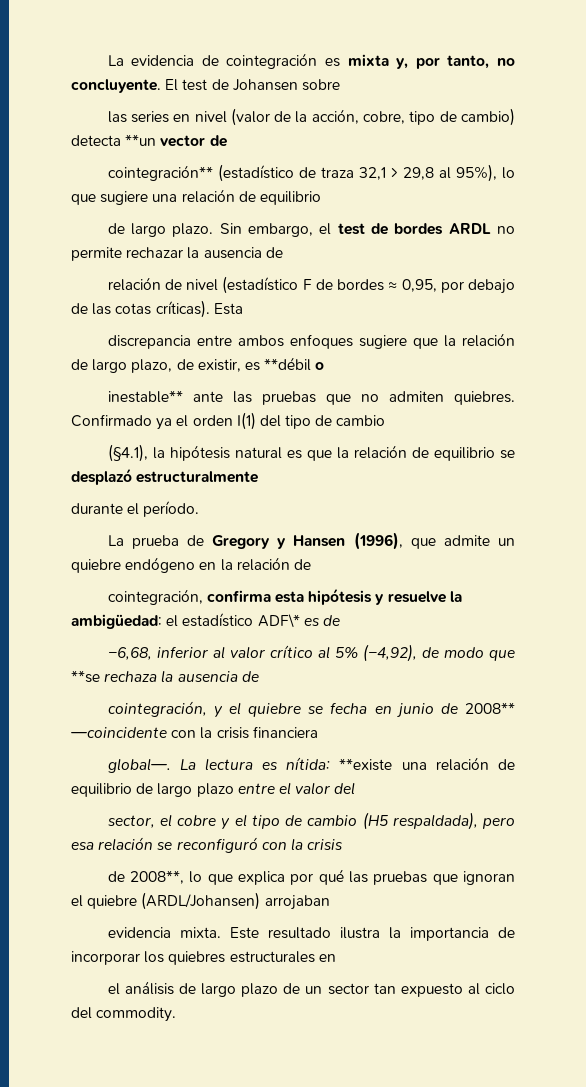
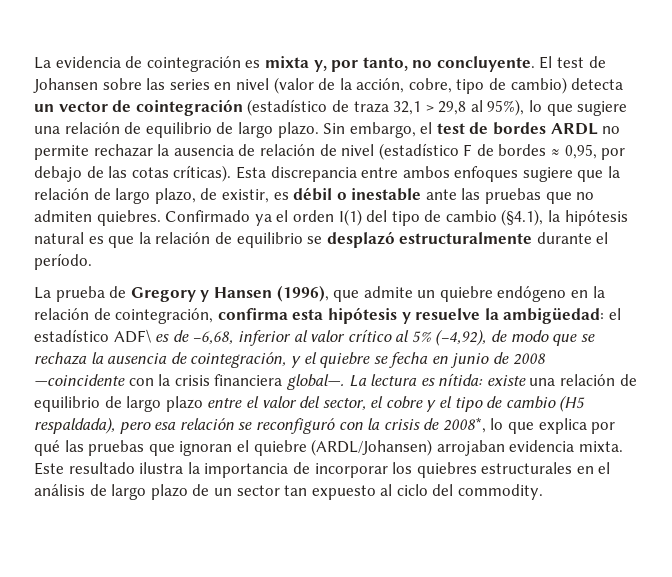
- El test de Johansen sobre
- las series en nivel (valor de la acción, cobre, tipo de cambio) detecta **un vector de
- cointegración** (estadístico de traza 32,1 > 29,8 al 95%), lo que sugiere una relación de equilibrio
- de largo plazo.
+ El test de Johansen sobre las series en nivel (valor de la acción, cobre, tipo de cambio) detecta un vector de cointegración (estadístico de traza 32,1 > 29,8 al 95%), lo que sugiere una relación de equilibrio de largo plazo.
- Sin embargo, el test de bordes ARDL no permite rechazar la ausencia de
- relación de nivel (estadístico F de bordes ≈ 0,95, por debajo de las cotas críticas).
+ Sin embargo, el test de bordes ARDL no permite rechazar la ausencia de relación de nivel (estadístico F de bordes ≈ 0,95, por debajo de las cotas críticas).
- Esta
- discrepancia entre ambos enfoques sugiere que la relación de largo plazo, de existir, es **débil o
- inestable** ante las pruebas que no admiten quiebres.
+ Esta discrepancia entre ambos enfoques sugiere que la relación de largo plazo, de existir, es débil o inestable ante las pruebas que no admiten quiebres.
- Confirmado ya el orden I(1) del tipo de cambio
- (§4.1), la hipótesis natural es que la relación de equilibrio se desplazó estructuralmente
- durante el período.
+ Confirmado ya el orden I(1) del tipo de cambio (§4.1), la hipótesis natural es que la relación de equilibrio se desplazó estructuralmente durante el período.
- La prueba de Gregory y Hansen (1996), que admite un quiebre endógeno en la relación de
- cointegración, confirma esta hipótesis y resuelve la ambigüedad: el estadístico ADF\* es de
- −6,68, inferior al valor crítico al 5% (−4,92), de modo que **se rechaza la ausencia de
- cointegración, y el quiebre se fecha en junio de 2008** —coincidente con la crisis financiera
- global—.
+ La prueba de Gregory y Hansen (1996), que admite un quiebre endógeno en la relación de cointegración, confirma esta hipótesis y resuelve la ambigüedad: el estadístico ADF\ es de −6,68, inferior al valor crítico al 5% (−4,92), de modo que se rechaza la ausencia de cointegración, y el quiebre se fecha en junio de 2008 —coincidente con la crisis financiera global—.
- La lectura es nítida: **existe una relación de equilibrio de largo plazo entre el valor del
- sector, el cobre y el tipo de cambio (H5 respaldada), pero esa relación se reconfiguró con la crisis
- de 2008**, lo que explica por qué las pruebas que ignoran el quiebre (ARDL/Johansen) arrojaban
- evidencia mixta.
+ La lectura es nítida: existe una relación de equilibrio de largo plazo entre el valor del sector, el cobre y el tipo de cambio (H5 respaldada), pero esa relación se reconfiguró con la crisis de 2008*, lo que explica por qué las pruebas que ignoran el quiebre (ARDL/Johansen) arrojaban evidencia mixta.
- Este resultado ilustra la importancia de incorporar los quiebres estructurales en
- el análisis de largo plazo de un sector tan expuesto al ciclo del commodity.
+ Este resultado ilustra la importancia de incorporar los quiebres estructurales en el análisis de largo plazo de un sector tan expuesto al ciclo del commodity.

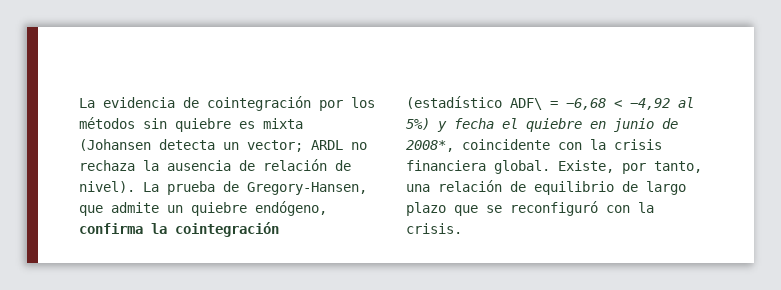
- La evidencia de cointegración es mixta y, por tanto, no concluyente. El test de Johansen sobre las series en nivel (valor de la acción, cobre, tipo de cambio) detecta un vector de cointegración (estadístico de traza 32,1 > 29,8 al 95%), lo que sugiere una relación de equilibrio de largo plazo. Sin embargo, el test de bordes ARDL no permite rechazar la ausencia de relación de nivel (estadístico F de bordes ≈ 0,95, por debajo de las cotas críticas). Esta discrepancia entre ambos enfoques sugiere que la relación de largo plazo, de existir, es débil o inestable ante las pruebas que no admiten quiebres. Confirmado ya el orden I(1) del tipo de cambio (§4.1), la hipótesis natural es que la relación de equilibrio se desplazó estructuralmente durante el período.
- La prueba de Gregory y Hansen (1996), que admite un quiebre endógeno en la relación de cointegración, confirma esta hipótesis y resuelve la ambigüedad: el estadístico ADF\ es de −6,68, inferior al valor crítico al 5% (−4,92), de modo que se rechaza la ausencia de cointegración, y el quiebre se fecha en junio de 2008 —coincidente con la crisis financiera global—. La lectura es nítida: existe una relación de equilibrio de largo plazo entre el valor del sector, el cobre y el tipo de cambio (H5 respaldada), pero esa relación se reconfiguró con la crisis de 2008*, lo que explica por qué las pruebas que ignoran el quiebre (ARDL/Johansen) arrojaban evidencia mixta. Este resultado ilustra la importancia de incorporar los quiebres estructurales en el análisis de largo plazo de un sector tan expuesto al ciclo del commodity.
+ La evidencia de cointegración por los métodos sin quiebre es mixta (Johansen detecta un vector; ARDL no rechaza la ausencia de relación de nivel). La prueba de Gregory-Hansen, que admite un quiebre endógeno, confirma la cointegración (estadístico ADF\ = −6,68 < −4,92 al 5%) y fecha el quiebre en junio de 2008*, coincidente con la crisis financiera global. Existe, por tanto, una relación de equilibrio de largo plazo que se reconfiguró con la crisis.

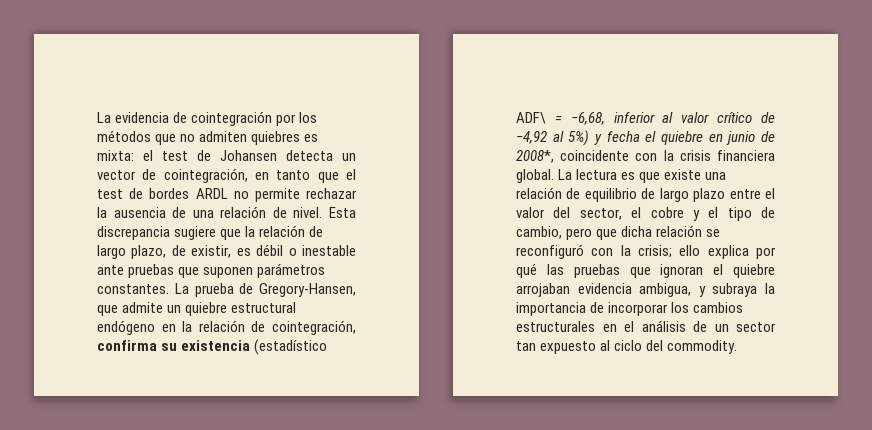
- La evidencia de cointegración por los métodos sin quiebre es mixta (Johansen detecta un vector; ARDL no rechaza la ausencia de relación de nivel).
+ La evidencia de cointegración por los métodos que no admiten quiebres es mixta: el test de Johansen detecta un vector de cointegración, en tanto que el test de bordes ARDL no permite rechazar la ausencia de una relación de nivel. Esta discrepancia sugiere que la relación de largo plazo, de existir, es débil o inestable ante pruebas que suponen parámetros constantes.
- La prueba de Gregory-Hansen, que admite un quiebre endógeno, confirma la cointegración (estadístico ADF\ = −6,68 < −4,92 al 5%) y fecha el quiebre en junio de 2008*, coincidente con la crisis financiera global.
+ La prueba de Gregory-Hansen, que admite un quiebre estructural endógeno en la relación de cointegración, confirma su existencia (estadístico ADF\ = −6,68, inferior al valor crítico de −4,92 al 5%) y fecha el quiebre en junio de 2008*, coincidente con la crisis financiera global.
- Existe, por tanto, una relación de equilibrio de largo plazo que se reconfiguró con la crisis.
+ La lectura es que existe una relación de equilibrio de largo plazo entre el valor del sector, el cobre y el tipo de cambio, pero que dicha relación se reconfiguró con la crisis; ello explica por qué las pruebas que ignoran el quiebre arrojaban evidencia ambigua, y subraya la importancia de incorporar los cambios estructurales en el análisis de un sector tan expuesto al ciclo del commodity.

